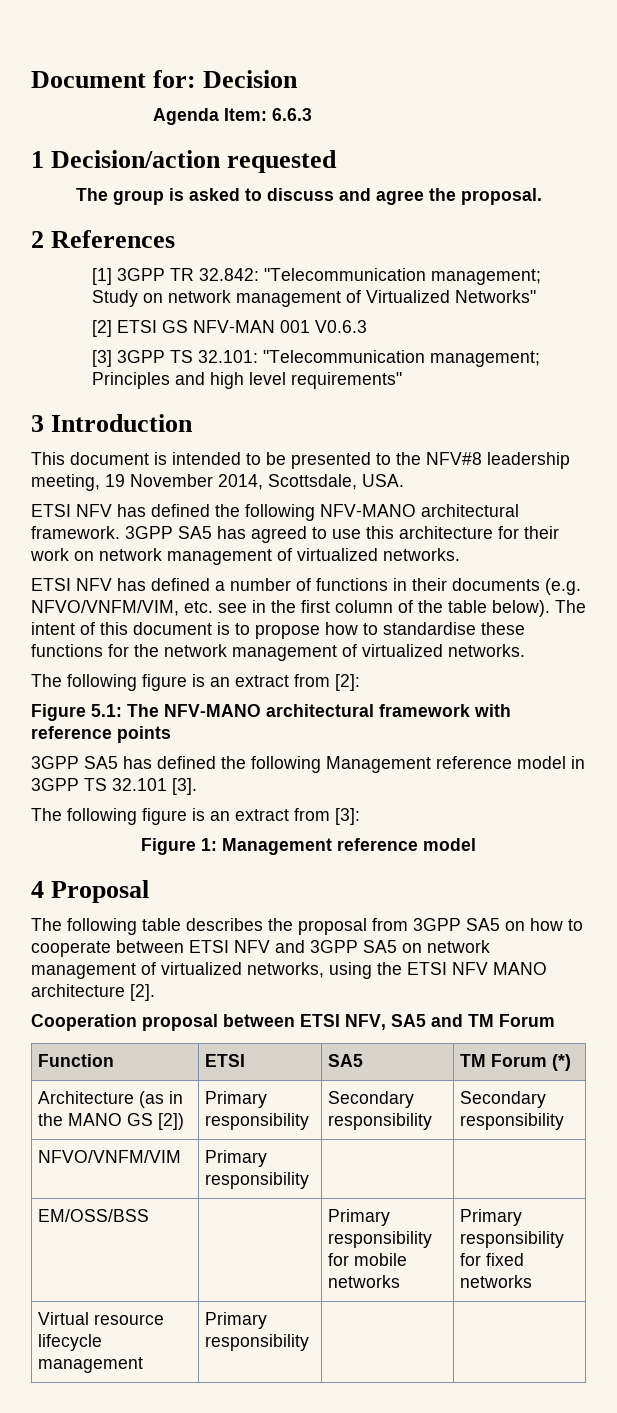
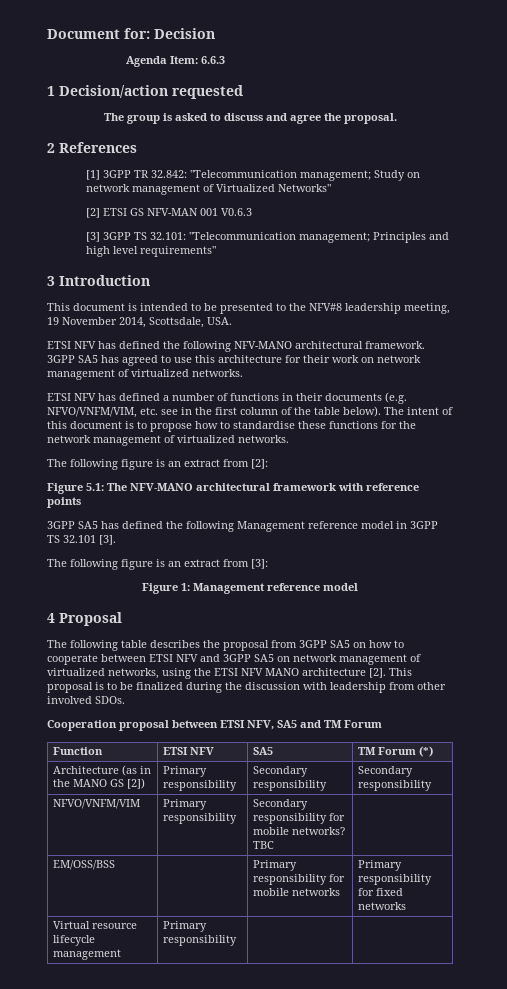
+ This proposal is to be finalized during the discussion with leadership from other involved SDOs.
- Function | ETSI | SA5 | TM Forum (*)
+ Function | ETSI NFV | SA5 | TM Forum (*)
- NFVO/VNFM/VIM | Primary responsibility | |
+ NFVO/VNFM/VIM | Primary responsibility | Secondary responsibility for mobile networks? TBC |

